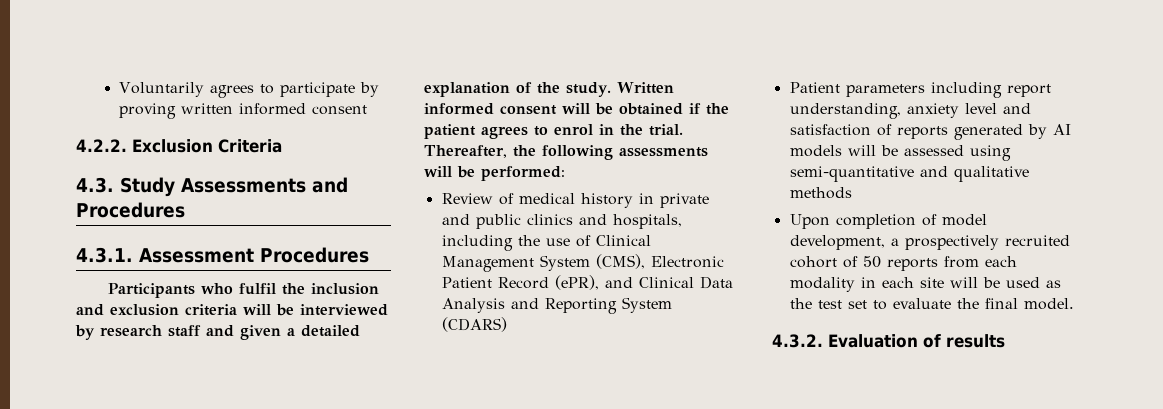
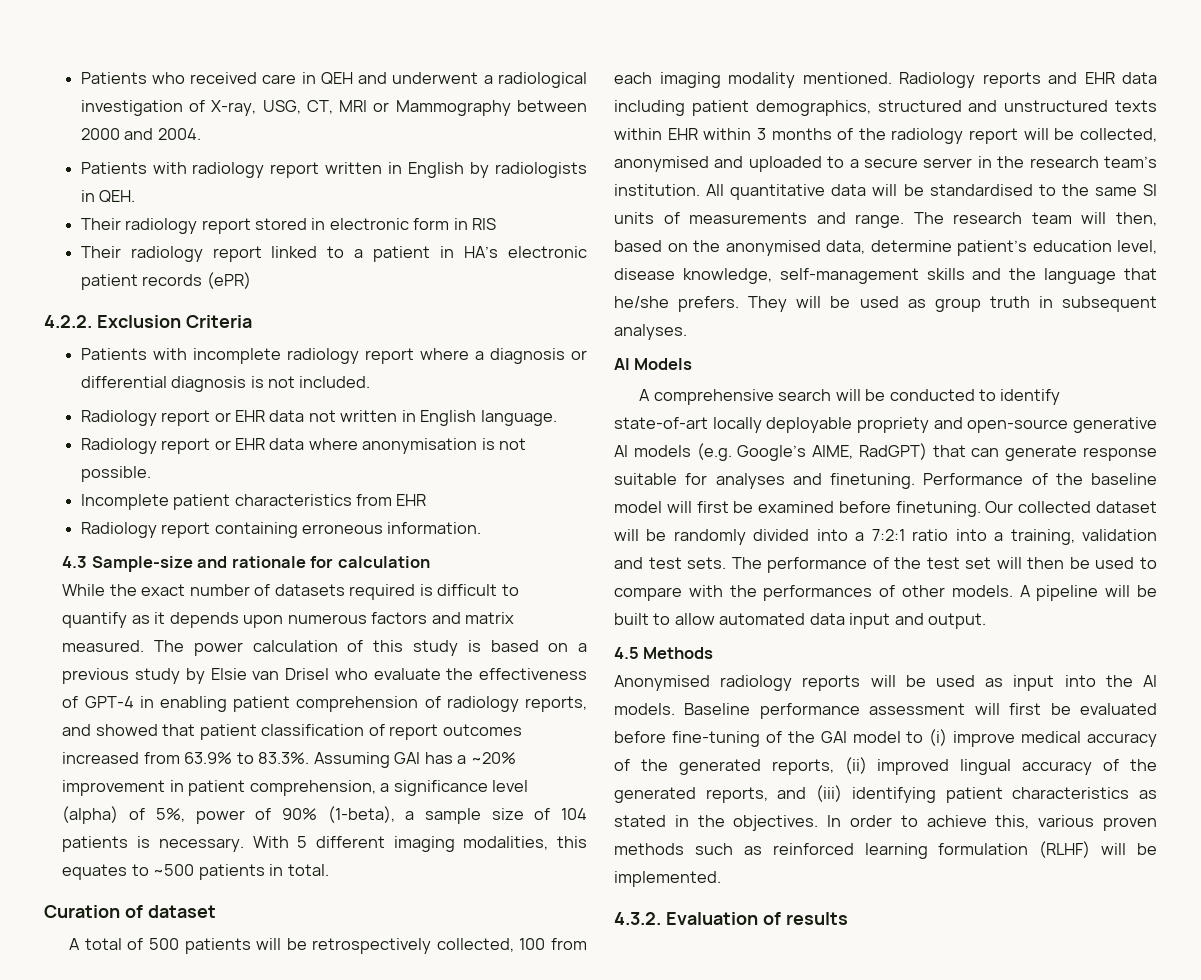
- Voluntarily agrees to participate by proving written informed consent
+ Patients who received care in QEH and underwent a radiological investigation of X-ray, USG, CT, MRI or Mammography between 2000 and 2004.
+ Patients with radiology report written in English by radiologists in QEH.
+ Their radiology report stored in electronic form in RIS
+ Their radiology report linked to a patient in HA’s electronic patient records (ePR)
  4.2.2. Exclusion Criteria
- 4.3. Study Assessments and Procedures
- 4.3.1. Assessment Procedures
- Participants who fulfil the inclusion and exclusion criteria will be interviewed by research staff and given a detailed explanation of the study. Written informed consent will be obtained if the patient agrees to enrol in the trial. Thereafter, the following assessments will be performed:
- Review of medical history in private and public clinics and hospitals, including the use of Clinical Management System (CMS), Electronic Patient Record (ePR), and Clinical Data Analysis and Reporting System (CDARS)
- Patient parameters including report understanding, anxiety level and satisfaction of reports generated by AI models will be assessed using semi-quantitative and qualitative methods
- Upon completion of model development, a prospectively recruited cohort of 50 reports from each modality in each site will be used as the test set to evaluate the final model.
+ Patients with incomplete radiology report where a diagnosis or differential diagnosis is not included.
+ Radiology report or EHR data not written in English language.
+ Radiology report or EHR data where anonymisation is not possible.
+ Incomplete patient characteristics from EHR
+ Radiology report containing erroneous information.
+ 4.3 Sample-size and rationale for calculation
+ While the exact number of datasets required is difficult to quantify as it depends upon numerous factors and matrix measured. The power calculation of this study is based on a previous study by Elsie van Drisel who evaluate the effectiveness of GPT-4 in enabling patient comprehension of radiology reports, and showed that patient classification of report outcomes increased from 63.9% to 83.3%. Assuming GAI has a ~20% improvement in patient comprehension, a significance level (alpha) of 5%, power of 90% (1-beta), a sample size of 104 patients is necessary. With 5 different imaging modalities, this equates to ~500 patients in total.
+ Curation of dataset
+ A total of 500 patients will be retrospectively collected, 100 from each imaging modality mentioned. Radiology reports and EHR data including patient demographics, structured and unstructured texts within EHR within 3 months of the radiology report will be collected, anonymised and uploaded to a secure server in the research team’s institution. All quantitative data will be standardised to the same SI units of measurements and range. The research team will then, based on the anonymised data, determine patient’s education level, disease knowledge, self-management skills and the language that he/she prefers. They will be used as group truth in subsequent analyses.
+ AI Models
+ A comprehensive search will be conducted to identify state-of-art locally deployable propriety and open-source generative AI models (e.g. Google’s AIME, RadGPT) that can generate response suitable for analyses and finetuning. Performance of the baseline model will first be examined before finetuning. Our collected dataset will be randomly divided into a 7:2:1 ratio into a training, validation and test sets. The performance of the test set will then be used to compare with the performances of other models. A pipeline will be built to allow automated data input and output.
+ 4.5 Methods
+ Anonymised radiology reports will be used as input into the AI models. Baseline performance assessment will first be evaluated before fine-tuning of the GAI model to (i) improve medical accuracy of the generated reports, (ii) improved lingual accuracy of the generated reports, and (iii) identifying patient characteristics as stated in the objectives. In order to achieve this, various proven methods such as reinforced learning formulation (RLHF) will be implemented.

